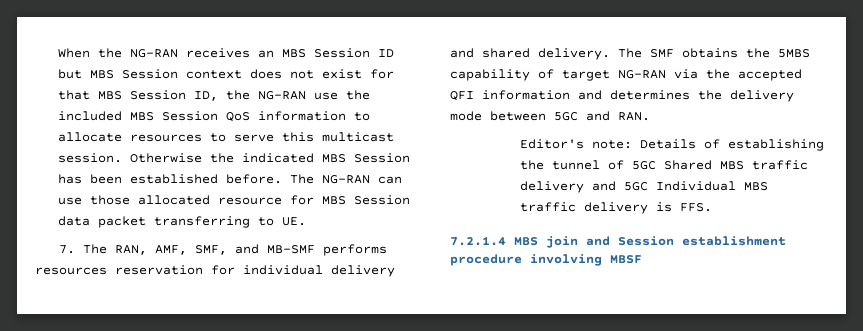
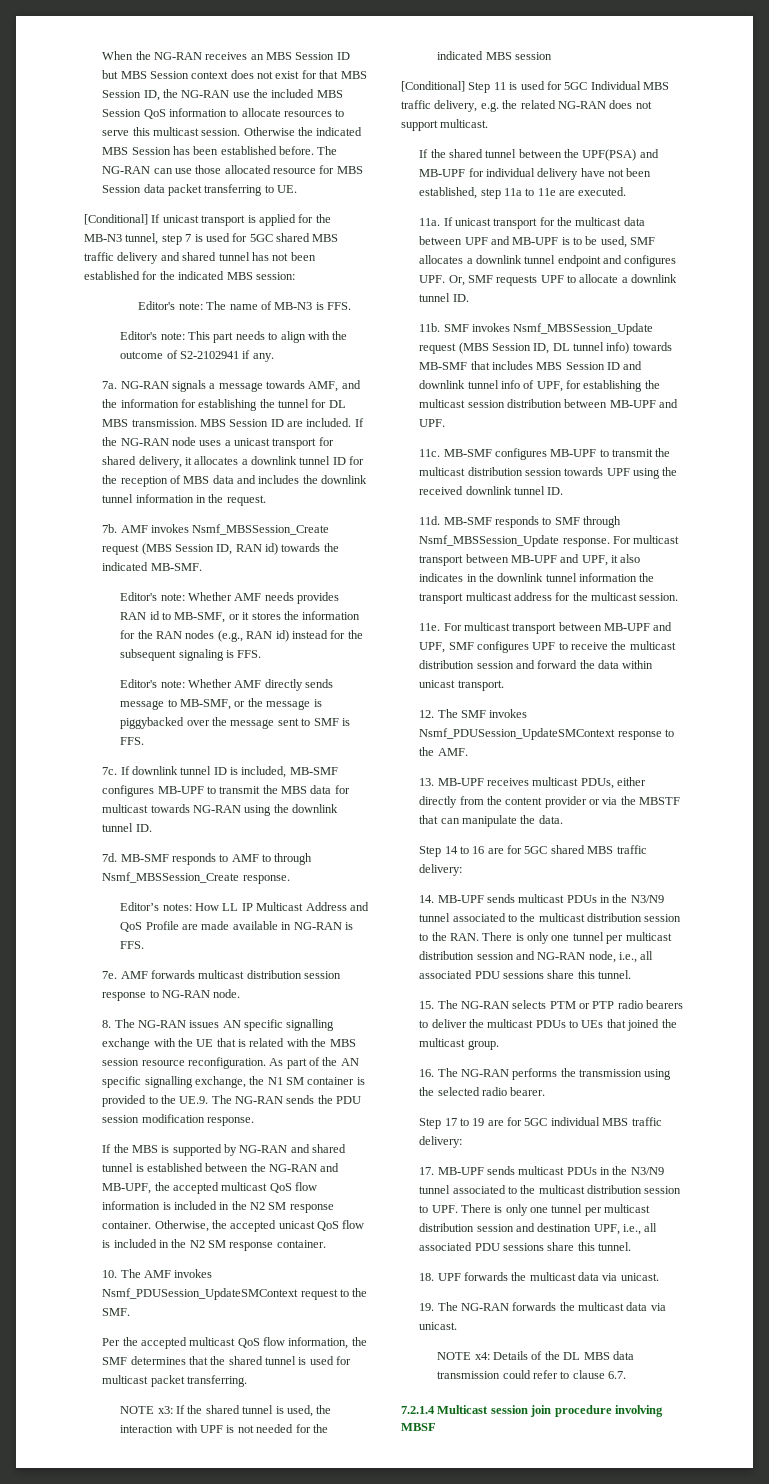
- 7. The RAN, AMF, SMF, and MB-SMF performs resources reservation for individual delivery and shared delivery. The SMF obtains the 5MBS capability of target NG-RAN via the accepted QFI information and determines the delivery mode between 5GC and RAN.
- Editor's note: Details of establishing the tunnel of 5GC Shared MBS traffic delivery and 5GC Individual MBS traffic delivery is FFS.
- 7.2.1.4 MBS join and Session establishment procedure involving MBSF
+ [Conditional] If unicast transport is applied for the MB-N3 tunnel, step 7 is used for 5GC shared MBS traffic delivery and shared tunnel has not been established for the indicated MBS session:
+ Editor's note: The name of MB-N3 is FFS.
+ Editor's note: This part needs to align with the outcome of S2-2102941 if any.
+ 7a. NG-RAN signals a message towards AMF, and the information for establishing the tunnel for DL MBS transmission. MBS Session ID are included. If the NG-RAN node uses a unicast transport for shared delivery, it allocates a downlink tunnel ID for the reception of MBS data and includes the downlink tunnel information in the request.
+ 7b. AMF invokes Nsmf_MBSSession_Create request (MBS Session ID, RAN id) towards the indicated MB-SMF.
+ Editor's note: Whether AMF needs provides RAN id to MB-SMF, or it stores the information for the RAN nodes (e.g., RAN id) instead for the subsequent signaling is FFS.
+ Editor's note: Whether AMF directly sends message to MB-SMF, or the message is piggybacked over the message sent to SMF is FFS.
+ 7c. If downlink tunnel ID is included, MB-SMF configures MB-UPF to transmit the MBS data for multicast towards NG-RAN using the downlink tunnel ID.
+ 7d. MB-SMF responds to AMF to through Nsmf_MBSSession_Create response.
+ Editor’s notes: How LL IP Multicast Address and QoS Profile are made available in NG-RAN is FFS.
+ 7e. AMF forwards multicast distribution session response to NG-RAN node.
+ 8. The NG-RAN issues AN specific signalling exchange with the UE that is related with the MBS session resource reconfiguration. As part of the AN specific signalling exchange, the N1 SM container is provided to the UE.9. The NG-RAN sends the PDU session modification response.
+ If the MBS is supported by NG-RAN and shared tunnel is established between the NG-RAN and MB-UPF, the accepted multicast QoS flow information is included in the N2 SM response container. Otherwise, the accepted unicast QoS flow is included in the N2 SM response container.
+ 10. The AMF invokes Nsmf_PDUSession_UpdateSMContext request to the SMF.
+ Per the accepted multicast QoS flow information, the SMF determines that the shared tunnel is used for multicast packet transferring.
+ NOTE x3: If the shared tunnel is used, the interaction with UPF is not needed for the indicated MBS session
+ [Conditional] Step 11 is used for 5GC Individual MBS traffic delivery, e.g. the related NG-RAN does not support multicast.
+ If the shared tunnel between the UPF(PSA) and MB-UPF for individual delivery have not been established, step 11a to 11e are executed.
+ 11a. If unicast transport for the multicast data between UPF and MB-UPF is to be used, SMF allocates a downlink tunnel endpoint and configures UPF. Or, SMF requests UPF to allocate a downlink tunnel ID.
+ 11b. SMF invokes Nsmf_MBSSession_Update request (MBS Session ID, DL tunnel info) towards MB-SMF that includes MBS Session ID and downlink tunnel info of UPF, for establishing the multicast session distribution between MB-UPF and UPF.
+ 11c. MB-SMF configures MB-UPF to transmit the multicast distribution session towards UPF using the received downlink tunnel ID.
+ 11d. MB-SMF responds to SMF through Nsmf_MBSSession_Update response. For multicast transport between MB-UPF and UPF, it also indicates in the downlink tunnel information the transport multicast address for the multicast session.
+ 11e. For multicast transport between MB-UPF and UPF, SMF configures UPF to receive the multicast distribution session and forward the data within unicast transport.
+ 12. The SMF invokes Nsmf_PDUSession_UpdateSMContext response to the AMF.
+ 13. MB-UPF receives multicast PDUs, either directly from the content provider or via the MBSTF that can manipulate the data.
+ Step 14 to 16 are for 5GC shared MBS traffic delivery:
+ 14. MB-UPF sends multicast PDUs in the N3/N9 tunnel associated to the multicast distribution session to the RAN. There is only one tunnel per multicast distribution session and NG-RAN node, i.e., all associated PDU sessions share this tunnel.
+ 15. The NG-RAN selects PTM or PTP radio bearers to deliver the multicast PDUs to UEs that joined the multicast group.
+ 16. The NG-RAN performs the transmission using the selected radio bearer.
+ Step 17 to 19 are for 5GC individual MBS traffic delivery:
+ 17. MB-UPF sends multicast PDUs in the N3/N9 tunnel associated to the multicast distribution session to UPF. There is only one tunnel per multicast distribution session and destination UPF, i.e., all associated PDU sessions share this tunnel.
+ 18. UPF forwards the multicast data via unicast.
+ 19. The NG-RAN forwards the multicast data via unicast.
+ NOTE x4: Details of the DL MBS data transmission could refer to clause 6.7.
+ 7.2.1.4 Multicast session join procedure involving MBSF

